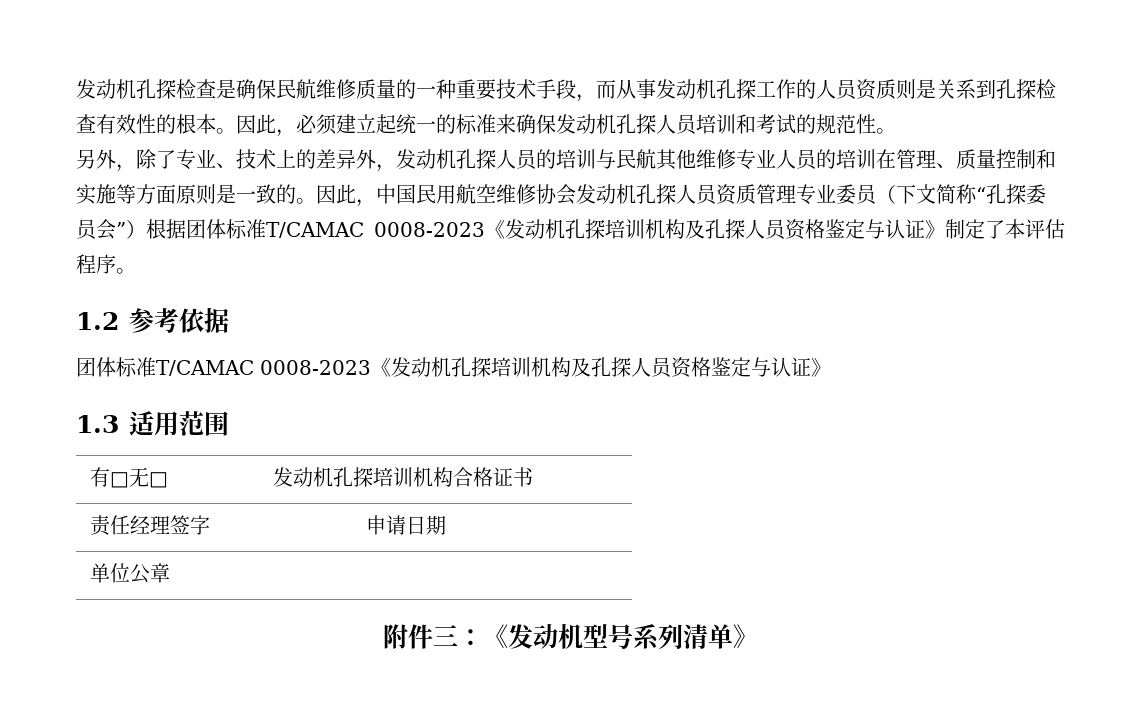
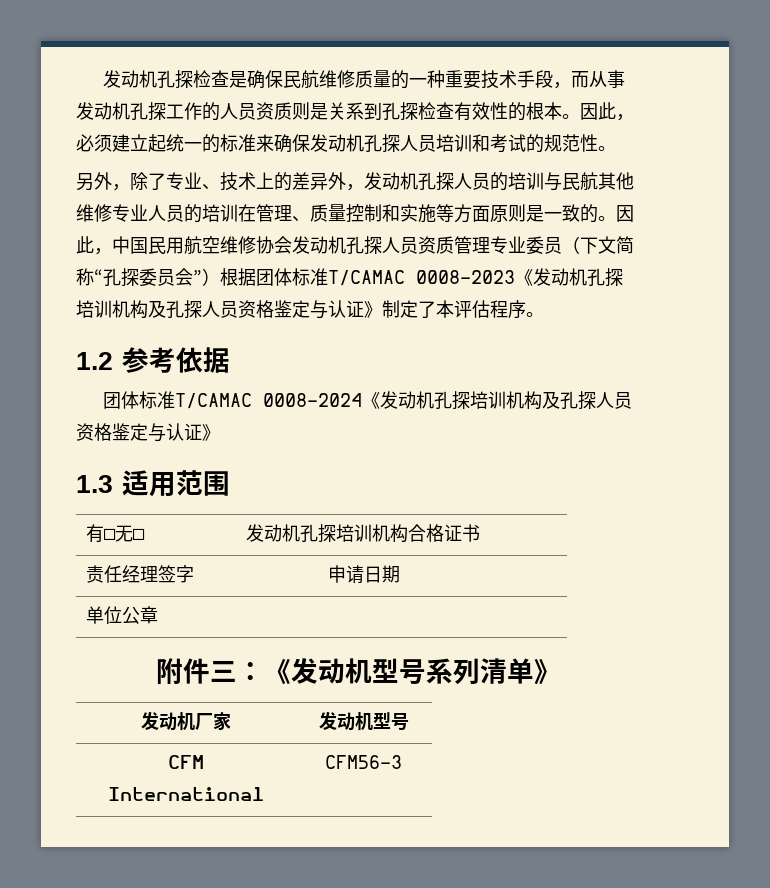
  1.2参考依据
- 团体标准T/CAMAC 0008-2023《发动机孔探培训机构及孔探人员资格鉴定与认证》
+ 团体标准T/CAMAC 0008-2024《发动机孔探培训机构及孔探人员资格鉴定与认证》
+ 发动机厂家 | 发动机型号
+ CFM International | CFM56-3

